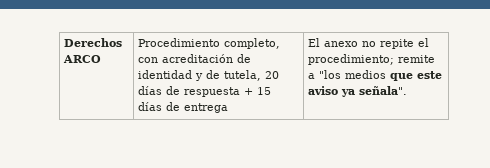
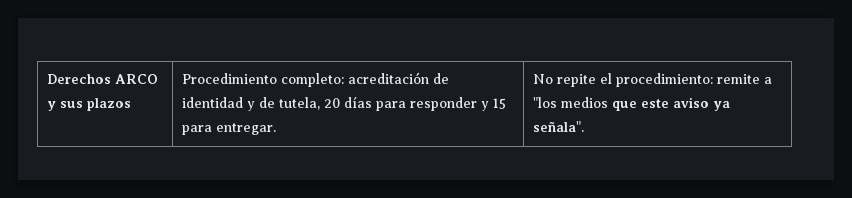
- Derechos ARCO | Procedimiento completo, con acreditación de identidad y de tutela, 20 días de respuesta + 15 días de entrega | El anexo no repite el procedimiento; remite a "los medios que este aviso ya señala".
+ Derechos ARCO y sus plazos | Procedimiento completo: acreditación de identidad y de tutela, 20 días para responder y 15 para entregar. | No repite el procedimiento: remite a "los medios que este aviso ya señala".

